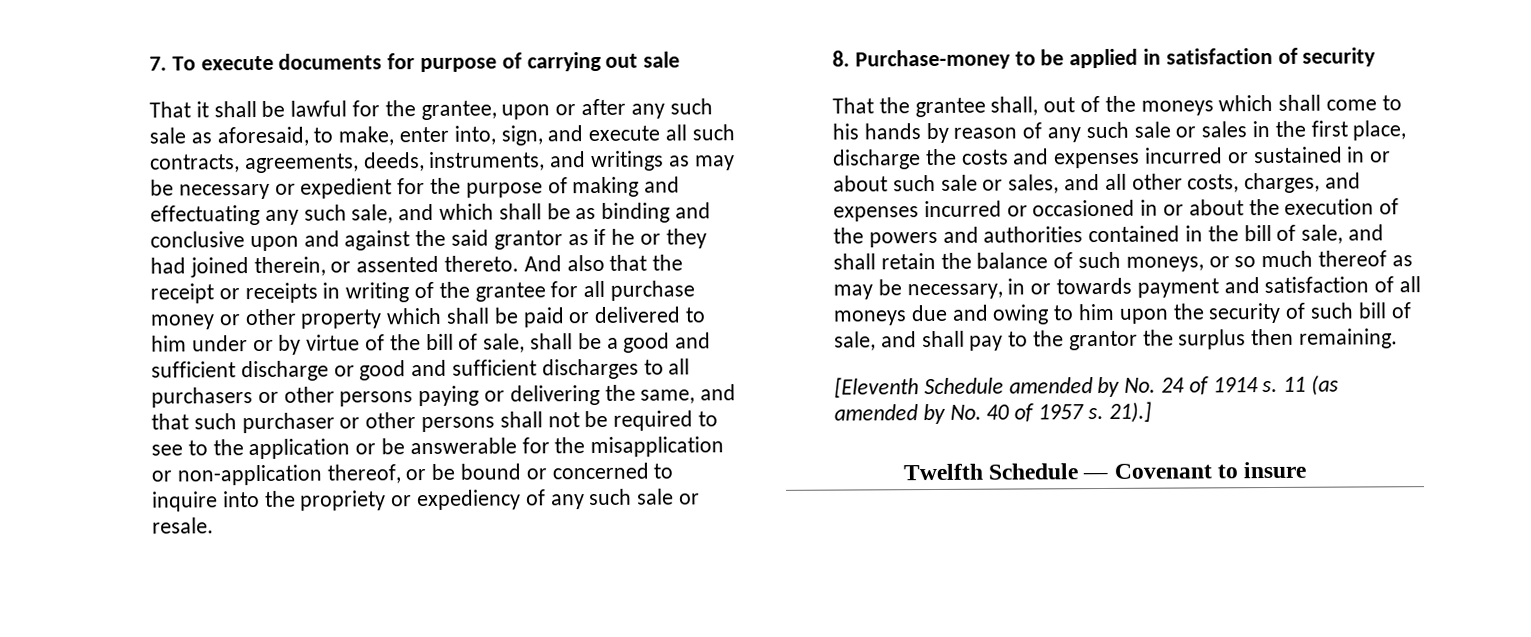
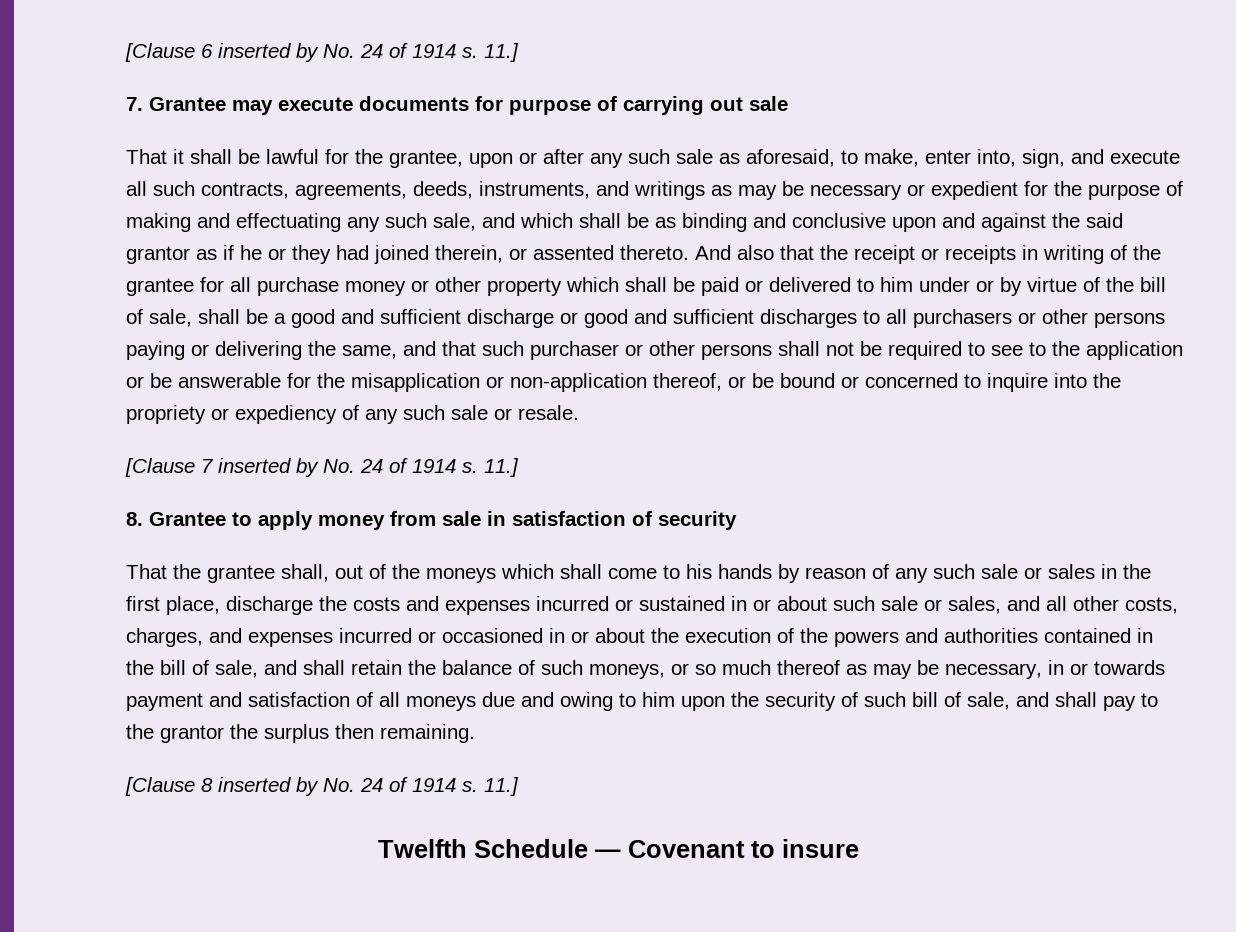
- 7. To execute documents for purpose of carrying out sale
+ [Clause 6 inserted by No. 24 of 1914 s. 11.]
+ 7. Grantee may execute documents for purpose of carrying out sale
- 8. Purchase-money to be applied in satisfaction of security
+ [Clause 7 inserted by No. 24 of 1914 s. 11.]
+ 8. Grantee to apply money from sale in satisfaction of security
- [Eleventh Schedule amended by No. 24 of 1914 s. 11 (as amended by No. 40 of 1957 s. 21).]
+ [Clause 8 inserted by No. 24 of 1914 s. 11.]

